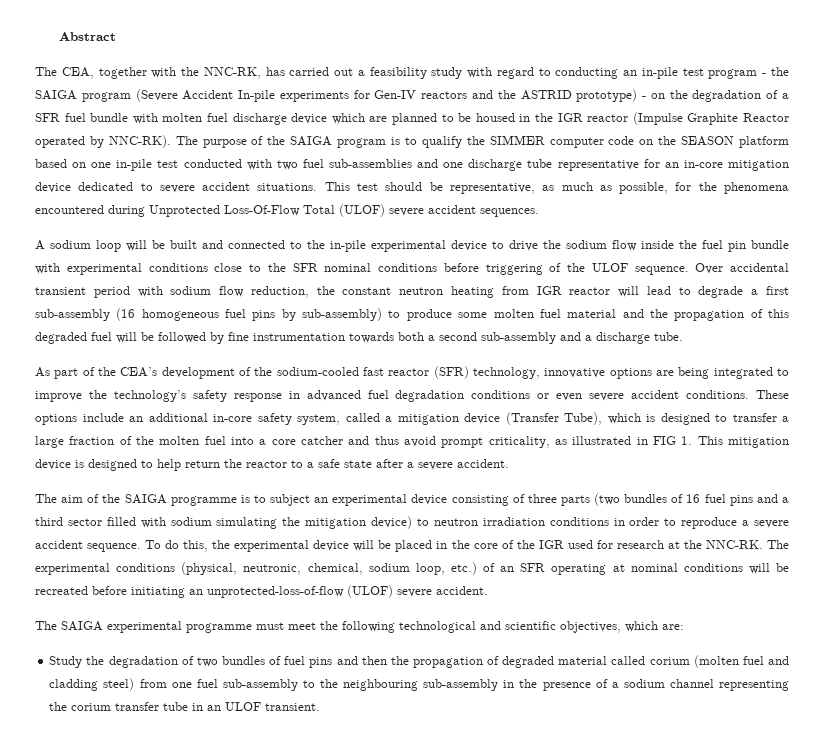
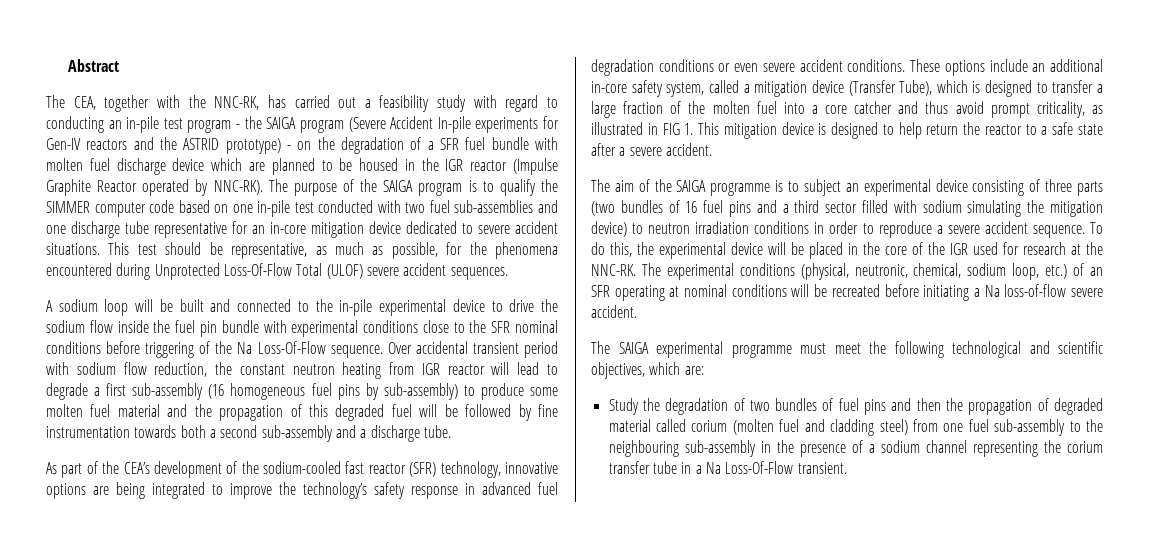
- The purpose of the SAIGA program is to qualify the SIMMER computer code on the SEASON platform based on one in-pile test conducted with two fuel sub-assemblies and one discharge tube representative for an in-core mitigation device dedicated to severe accident situations.
+ The purpose of the SAIGA program is to qualify the SIMMER computer code based on one in-pile test conducted with two fuel sub-assemblies and one discharge tube representative for an in-core mitigation device dedicated to severe accident situations.
- A sodium loop will be built and connected to the in-pile experimental device to drive the sodium flow inside the fuel pin bundle with experimental conditions close to the SFR nominal conditions before triggering of the ULOF sequence.
+ A sodium loop will be built and connected to the in-pile experimental device to drive the sodium flow inside the fuel pin bundle with experimental conditions close to the SFR nominal conditions before triggering of the Na Loss-Of-Flow sequence.
- The experimental conditions (physical, neutronic, chemical, sodium loop, etc.) of an SFR operating at nominal conditions will be recreated before initiating an unprotected-loss-of-flow (ULOF) severe accident.
+ The experimental conditions (physical, neutronic, chemical, sodium loop, etc.) of an SFR operating at nominal conditions will be recreated before initiating a Na loss-of-flow severe accident.
- Study the degradation of two bundles of fuel pins and then the propagation of degraded material called corium (molten fuel and cladding steel) from one fuel sub-assembly to the neighbouring sub-assembly in the presence of a sodium channel representing the corium transfer tube in an ULOF transient.
+ Study the degradation of two bundles of fuel pins and then the propagation of degraded material called corium (molten fuel and cladding steel) from one fuel sub-assembly to the neighbouring sub-assembly in the presence of a sodium channel representing the corium transfer tube in a Na Loss-Of-Flow transient.

